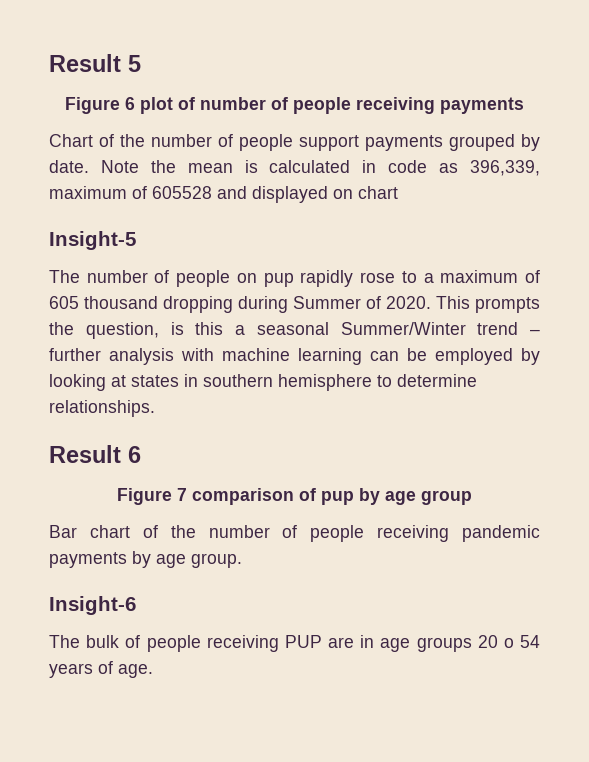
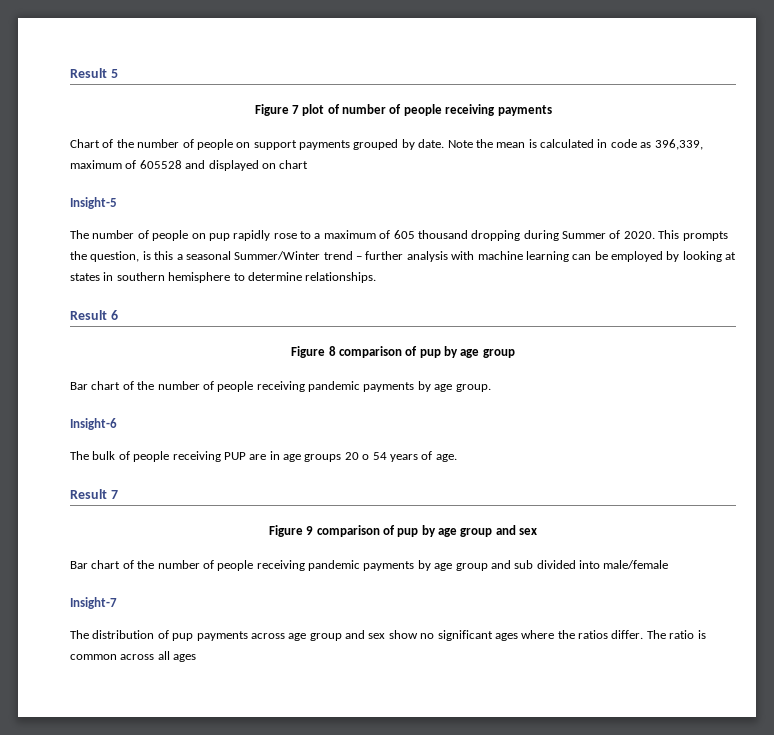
- Figure 6 plot of number of people receiving payments
+ Figure 7 plot of number of people receiving payments
- Chart of the number of people support payments grouped by date.
+ Chart of the number of people on support payments grouped by date.
- Figure 7 comparison of pup by age group
+ Figure 8 comparison of pup by age group
+ Result 7
+ Figure 9 comparison of pup by age group and sex
+ Bar chart of the number of people receiving pandemic payments by age group and sub divided into male/female
+ Insight-7
+ The distribution of pup payments across age group and sex show no significant ages where the ratios differ. The ratio is common across all ages

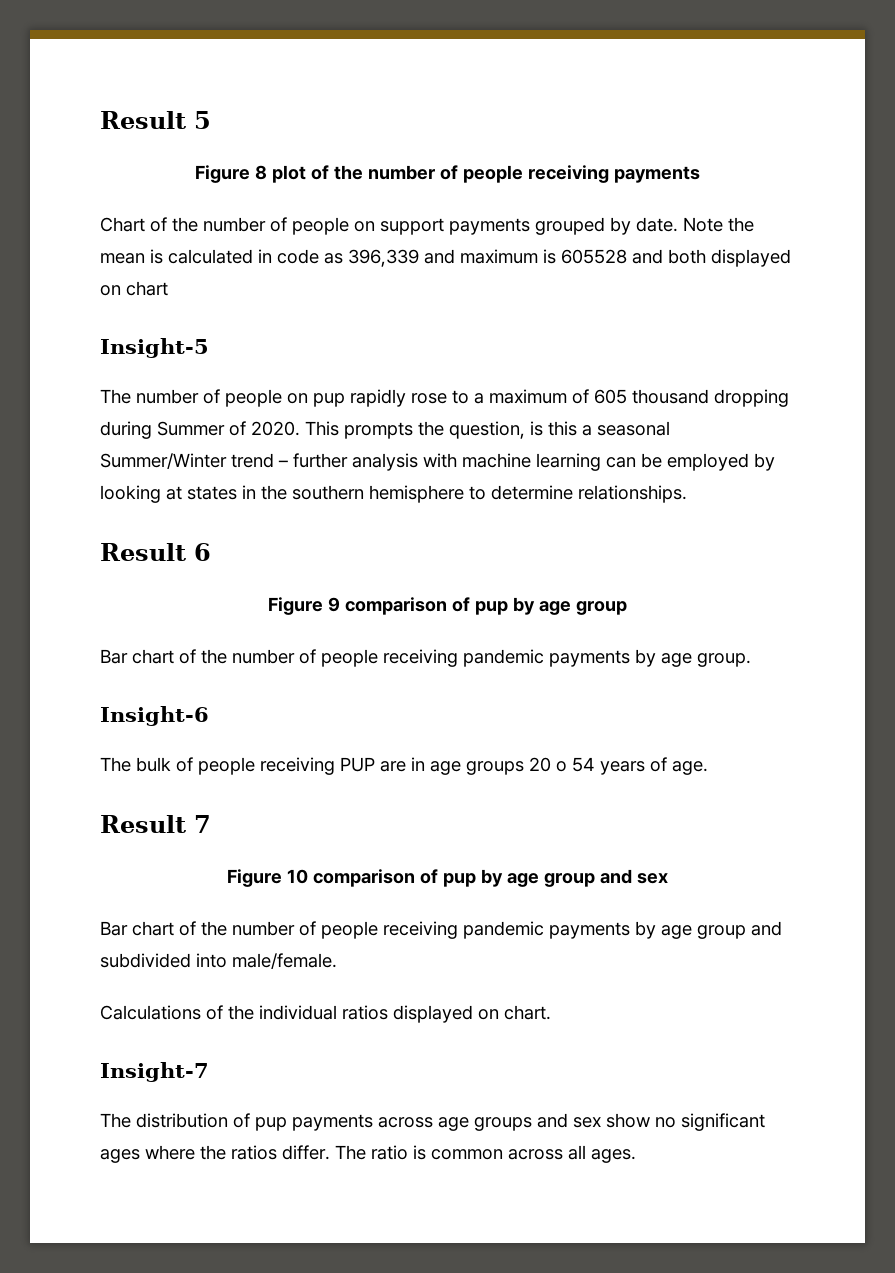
- Figure 7 plot of number of people receiving payments
+ Figure 8 plot of the number of people receiving payments
- Note the mean is calculated in code as 396,339, maximum of 605528 and displayed on chart
+ Note the mean is calculated in code as 396,339 and maximum is 605528 and both displayed on chart
- This prompts the question, is this a seasonal Summer/Winter trend – further analysis with machine learning can be employed by looking at states in southern hemisphere to determine relationships.
+ This prompts the question, is this a seasonal Summer/Winter trend – further analysis with machine learning can be employed by looking at states in the southern hemisphere to determine relationships.
- Figure 8 comparison of pup by age group
+ Figure 9 comparison of pup by age group
- Figure 9 comparison of pup by age group and sex
+ Figure 10 comparison of pup by age group and sex
- Bar chart of the number of people receiving pandemic payments by age group and sub divided into male/female
+ Bar chart of the number of people receiving pandemic payments by age group and subdivided into male/female.
+ Calculations of the individual ratios displayed on chart.
- The distribution of pup payments across age group and sex show no significant ages where the ratios differ.
+ The distribution of pup payments across age groups and sex show no significant ages where the ratios differ.
- The ratio is common across all ages
+ The ratio is common across all ages.

